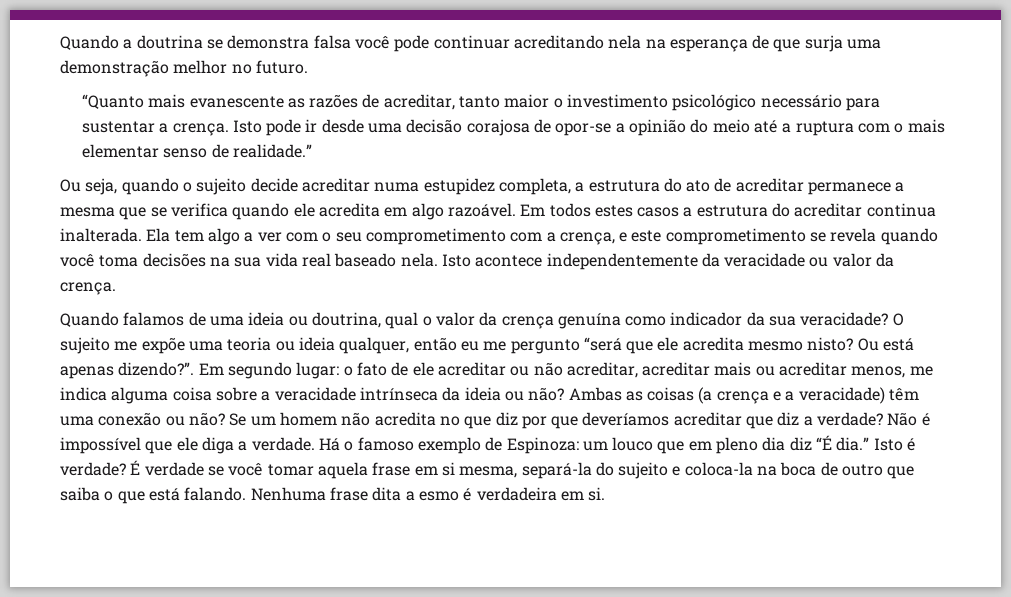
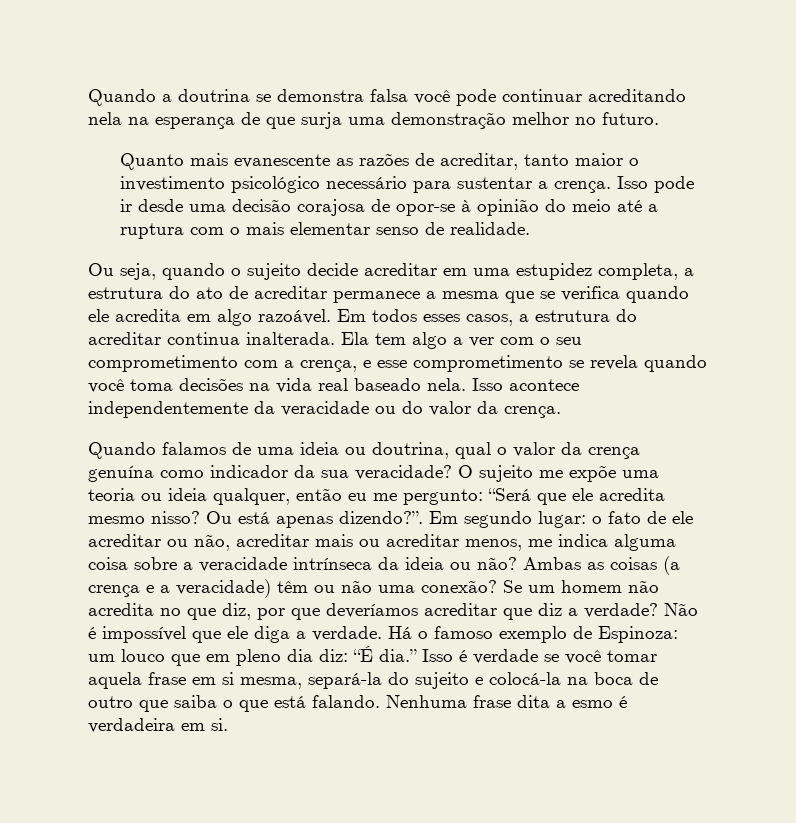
- “Quanto mais evanescente as razões de acreditar, tanto maior o investimento psicológico necessário para sustentar a crença.
+ Quanto mais evanescente as razões de acreditar, tanto maior o investimento psicológico necessário para sustentar a crença.
- Isto pode ir desde uma decisão corajosa de opor-se a opinião do meio até a ruptura com o mais elementar senso de realidade.”
+ Isso pode ir desde uma decisão corajosa de opor-se à opinião do meio até a ruptura com o mais elementar senso de realidade.
- Ou seja, quando o sujeito decide acreditar numa estupidez completa, a estrutura do ato de acreditar permanece a mesma que se verifica quando ele acredita em algo razoável.
+ Ou seja, quando o sujeito decide acreditar em uma estupidez completa, a estrutura do ato de acreditar permanece a mesma que se verifica quando ele acredita em algo razoável.
- Em todos estes casos a estrutura do acreditar continua inalterada.
+ Em todos esses casos, a estrutura do acreditar continua inalterada.
- Ela tem algo a ver com o seu comprometimento com a crença, e este comprometimento se revela quando você toma decisões na sua vida real baseado nela.
+ Ela tem algo a ver com o seu comprometimento com a crença, e esse comprometimento se revela quando você toma decisões na vida real baseado nela.
- Isto acontece independentemente da veracidade ou valor da crença.
+ Isso acontece independentemente da veracidade ou do valor da crença.
- O sujeito me expõe uma teoria ou ideia qualquer, então eu me pergunto “será que ele acredita mesmo nisto?
+ O sujeito me expõe uma teoria ou ideia qualquer, então eu me pergunto: “Será que ele acredita mesmo nisso?
- Em segundo lugar: o fato de ele acreditar ou não acreditar, acreditar mais ou acreditar menos, me indica alguma coisa sobre a veracidade intrínseca da ideia ou não?
+ Em segundo lugar: o fato de ele acreditar ou não, acreditar mais ou acreditar menos, me indica alguma coisa sobre a veracidade intrínseca da ideia ou não?
- Ambas as coisas (a crença e a veracidade) têm uma conexão ou não?
+ Ambas as coisas (a crença e a veracidade) têm ou não uma conexão?
- Se um homem não acredita no que diz por que deveríamos acreditar que diz a verdade?
+ Se um homem não acredita no que diz, por que deveríamos acreditar que diz a verdade?
- Há o famoso exemplo de Espinoza: um louco que em pleno dia diz “É dia.”
+ Há o famoso exemplo de Espinoza: um louco que em pleno dia diz: “É dia.”
- Isto é verdade? É verdade se você tomar aquela frase em si mesma, separá-la do sujeito e coloca-la na boca de outro que saiba o que está falando.
+ Isso é verdade se você tomar aquela frase em si mesma, separá-la do sujeito e colocá-la na boca de outro que saiba o que está falando.

